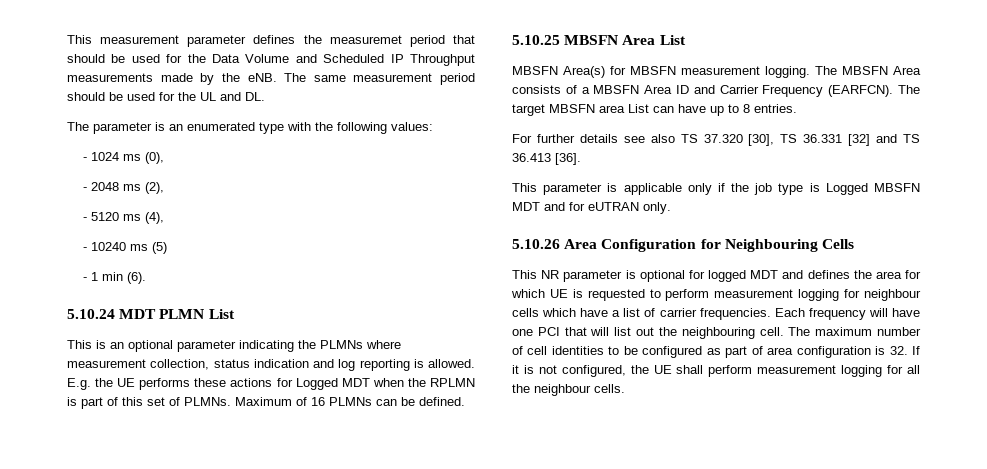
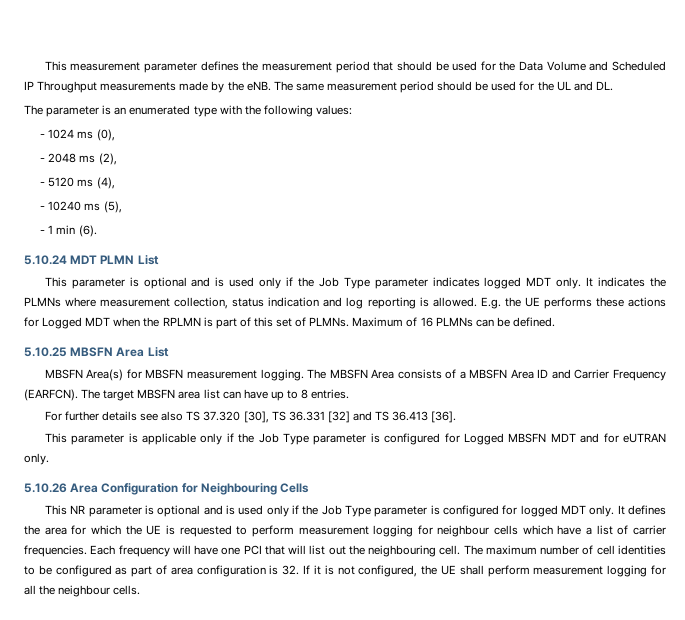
- This measurement parameter defines the measuremet period that should be used for the Data Volume and Scheduled IP Throughput measurements made by the eNB.
+ This measurement parameter defines the measurement period that should be used for the Data Volume and Scheduled IP Throughput measurements made by the eNB.
- - 10240 ms (5)
+ - 10240 ms (5),
- This is an optional parameter indicating the PLMNs where measurement collection, status indication and log reporting is allowed.
+ This parameter is optional and is used only if the Job Type parameter indicates logged MDT only. It indicates the PLMNs where measurement collection, status indication and log reporting is allowed.
- The target MBSFN area List can have up to 8 entries.
+ The target MBSFN area list can have up to 8 entries.
- This parameter is applicable only if the job type is Logged MBSFN MDT and for eUTRAN only.
+ This parameter is applicable only if the Job Type parameter is configured for Logged MBSFN MDT and for eUTRAN only.
- This NR parameter is optional for logged MDT and defines the area for which UE is requested to perform measurement logging for neighbour cells which have a list of carrier frequencies.
+ This NR parameter is optional and is used only if the Job Type parameter is configured for logged MDT only. It defines the area for which the UE is requested to perform measurement logging for neighbour cells which have a list of carrier frequencies.

